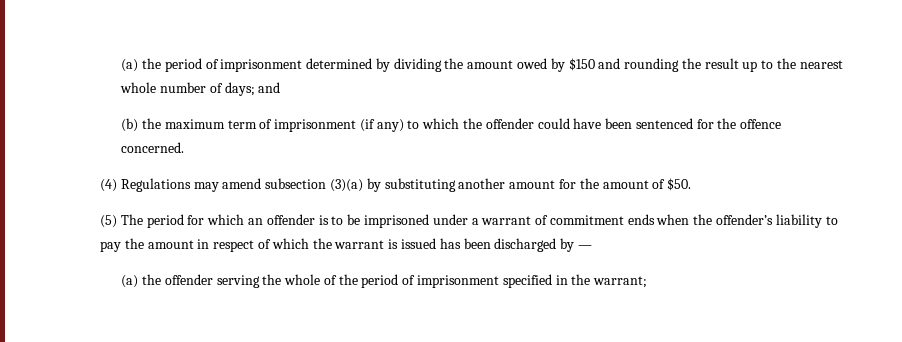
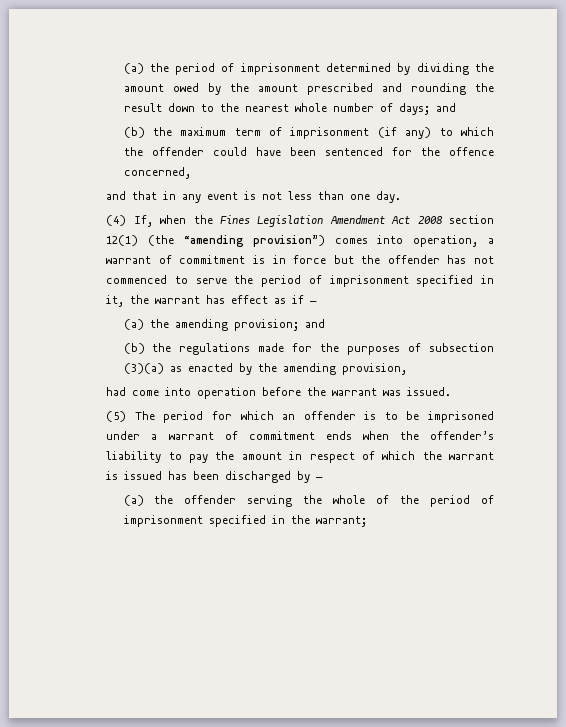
- (a) the period of imprisonment determined by dividing the amount owed by $150 and rounding the result up to the nearest whole number of days; and
+ (a) the period of imprisonment determined by dividing the amount owed by the amount prescribed and rounding the result down to the nearest whole number of days; and
- (b) the maximum term of imprisonment (if any) to which the offender could have been sentenced for the offence concerned.
- (4) Regulations may amend subsection (3)(a) by substituting another amount for the amount of $50.
+ (b) the maximum term of imprisonment (if any) to which the offender could have been sentenced for the offence concerned,
+ and that in any event is not less than one day.
+ (4) If, when the Fines Legislation Amendment Act 2008 section 12(1) (the “amending provision”) comes into operation, a warrant of commitment is in force but the offender has not commenced to serve the period of imprisonment specified in it, the warrant has effect as if —
+ (a) the amending provision; and
+ (b) the regulations made for the purposes of subsection (3)(a) as enacted by the amending provision,
+ had come into operation before the warrant was issued.

